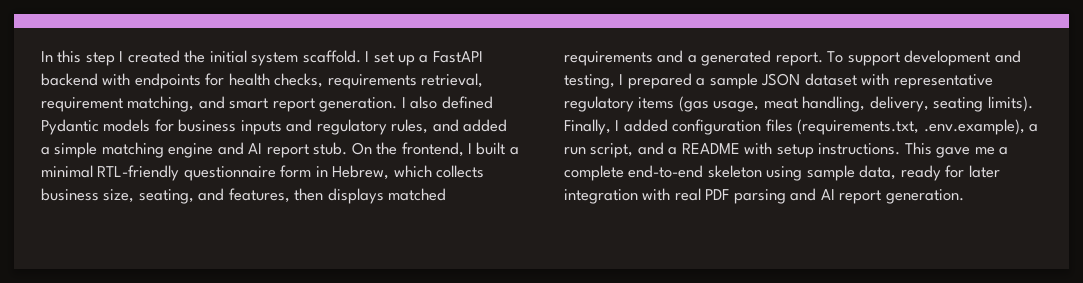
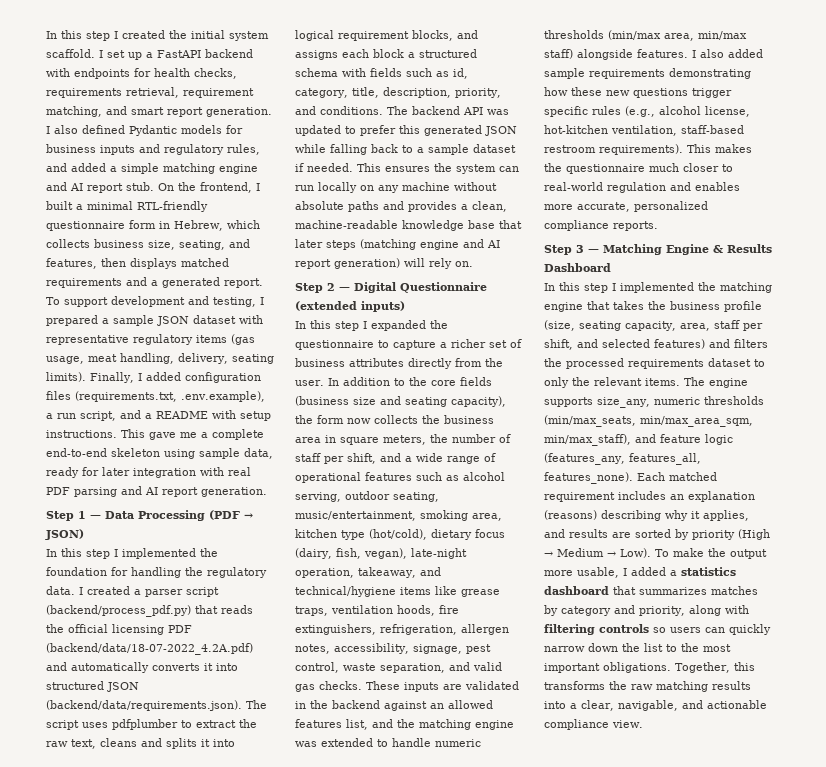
+ Step 1 — Data Processing (PDF → JSON)
+ In this step I implemented the foundation for handling the regulatory data. I created a parser script (backend/process_pdf.py) that reads the official licensing PDF (backend/data/18-07-2022_4.2A.pdf) and automatically converts it into structured JSON (backend/data/requirements.json). The script uses pdfplumber to extract the raw text, cleans and splits it into logical requirement blocks, and assigns each block a structured schema with fields such as id, category, title, description, priority, and conditions. The backend API was updated to prefer this generated JSON while falling back to a sample dataset if needed. This ensures the system can run locally on any machine without absolute paths and provides a clean, machine-readable knowledge base that later steps (matching engine and AI report generation) will rely on.
+ Step 2 — Digital Questionnaire (extended inputs)
+ In this step I expanded the questionnaire to capture a richer set of business attributes directly from the user. In addition to the core fields (business size and seating capacity), the form now collects the business area in square meters, the number of staff per shift, and a wide range of operational features such as alcohol serving, outdoor seating, music/entertainment, smoking area, kitchen type (hot/cold), dietary focus (dairy, fish, vegan), late-night operation, takeaway, and technical/hygiene items like grease traps, ventilation hoods, fire extinguishers, refrigeration, allergen notes, accessibility, signage, pest control, waste separation, and valid gas checks. These inputs are validated in the backend against an allowed features list, and the matching engine was extended to handle numeric thresholds (min/max area, min/max staff) alongside features. I also added sample requirements demonstrating how these new questions trigger specific rules (e.g., alcohol license, hot-kitchen ventilation, staff-based restroom requirements). This makes the questionnaire much closer to real-world regulation and enables more accurate, personalized compliance reports.
+ Step 3 — Matching Engine & Results Dashboard
+ In this step I implemented the matching engine that takes the business profile (size, seating capacity, area, staff per shift, and selected features) and filters the processed requirements dataset to only the relevant items. The engine supports size_any, numeric thresholds (min/max_seats, min/max_area_sqm, min/max_staff), and feature logic (features_any, features_all, features_none). Each matched requirement includes an explanation (reasons) describing why it applies, and results are sorted by priority (High → Medium → Low). To make the output more usable, I added a statistics dashboard that summarizes matches by category and priority, along with filtering controls so users can quickly narrow down the list to the most important obligations. Together, this transforms the raw matching results into a clear, navigable, and actionable compliance view.

